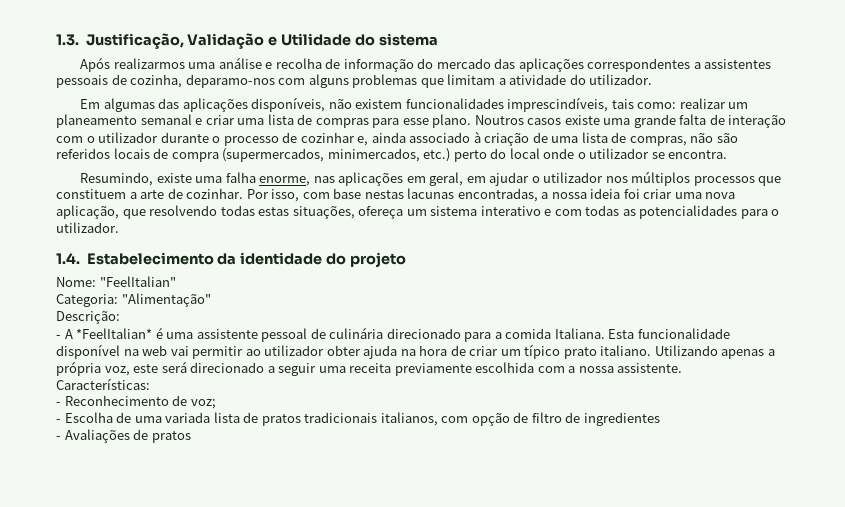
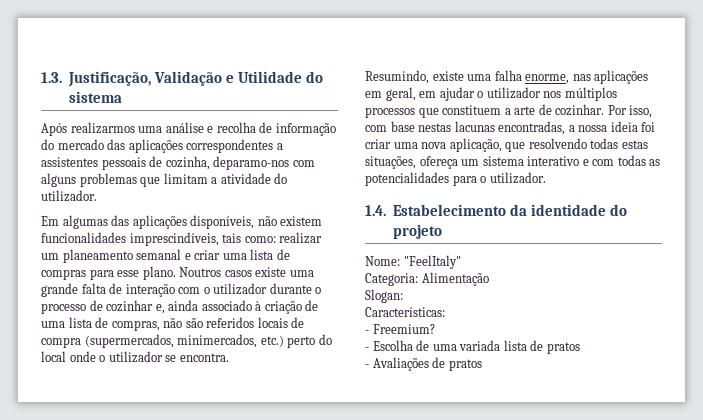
- Nome: "FeelItalian"
+ Nome: "FeelItaly"
- Categoria: "Alimentação"
- Descrição:
- - A *FeelItalian* é uma assistente pessoal de culinária direcionado para a comida Italiana. Esta funcionalidade disponível na web vai permitir ao utilizador obter ajuda na hora de criar um típico prato italiano. Utilizando apenas a própria voz, este será direcionado a seguir uma receita previamente escolhida com a nossa assistente.
+ Categoria: Alimentação
+ Slogan:
- - Reconhecimento de voz;
+ - Freemium?
- - Escolha de uma variada lista de pratos tradicionais italianos, com opção de filtro de ingredientes
+ - Escolha de uma variada lista de pratos

